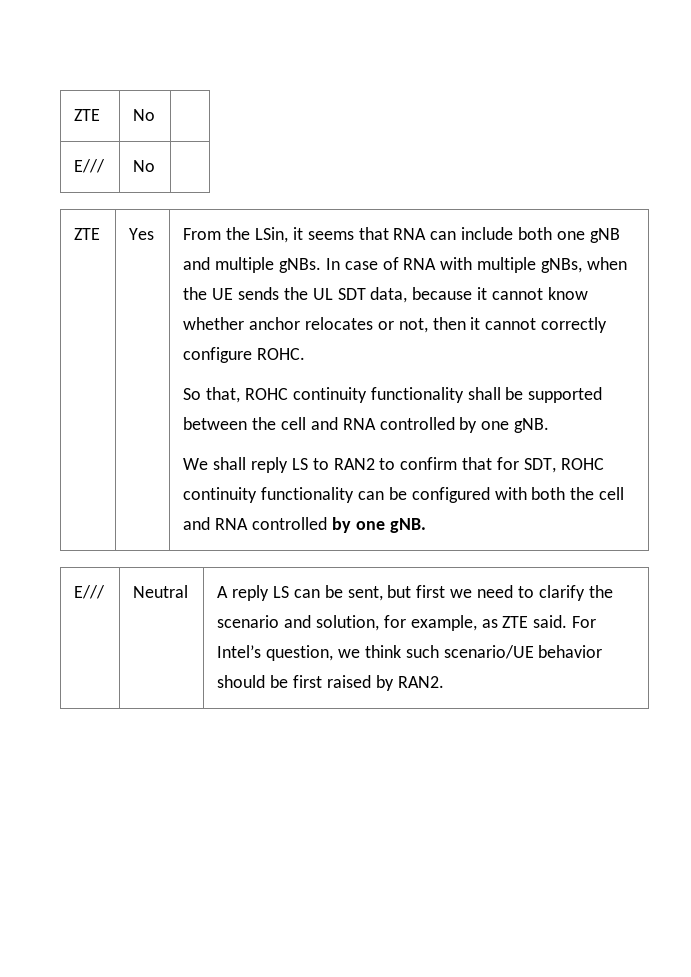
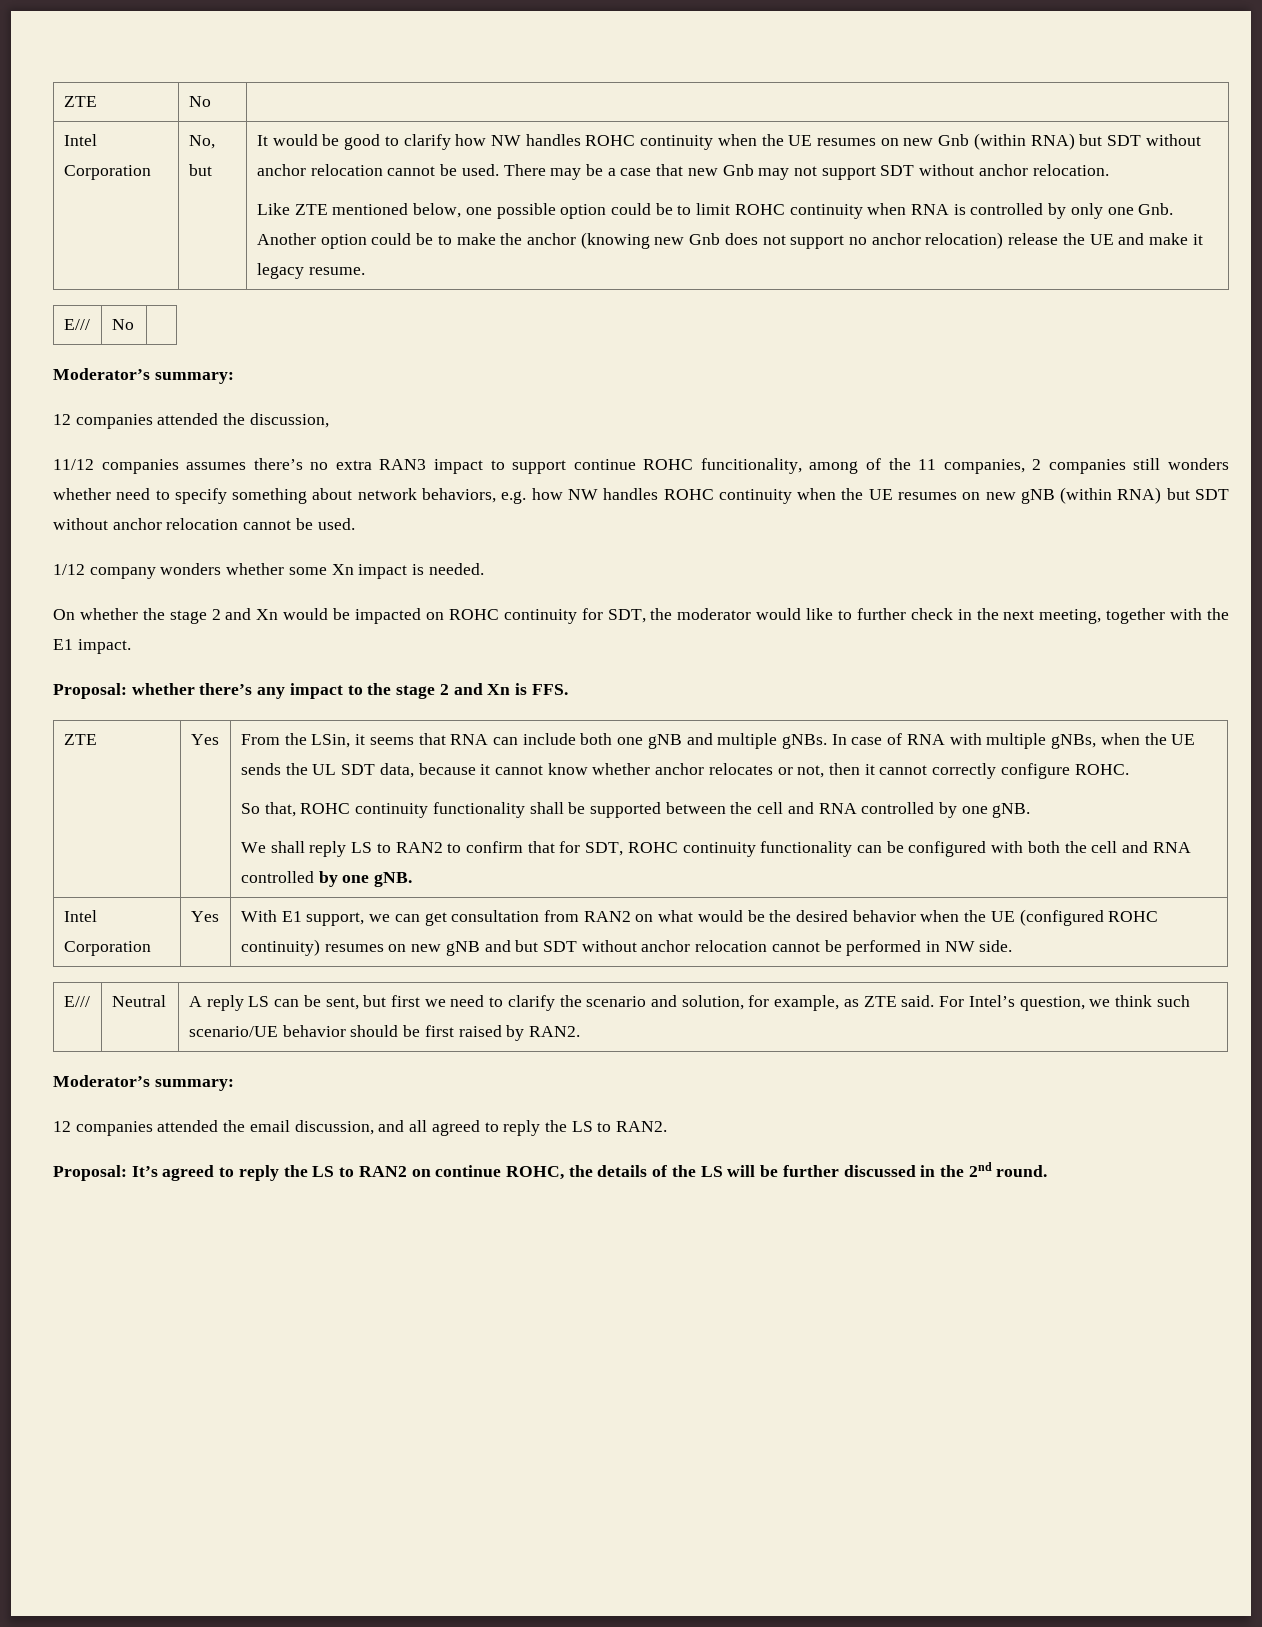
- E/// | No
+ Intel Corporation | No, but | It would be good to clarify how NW handles ROHC continuity when the UE resumes on new Gnb (within RNA) but SDT without anchor relocation cannot be used. There may be a case that new Gnb may not support SDT without anchor relocation.
+ Like ZTE mentioned below, one possible option could be to limit ROHC continuity when RNA is controlled by only one Gnb. Another option could be to make the anchor (knowing new Gnb does not support no anchor relocation) release the UE and make it legacy resume.
+ E/// | No |
+ Moderator’s summary:
+ 12 companies attended the discussion,
+ 11/12 companies assumes there’s no extra RAN3 impact to support continue ROHC funcitionality, among of the 11 companies, 2 companies still wonders whether need to specify something about network behaviors, e.g. how NW handles ROHC continuity when the UE resumes on new gNB (within RNA) but SDT without anchor relocation cannot be used.
+ 1/12 company wonders whether some Xn impact is needed.
+ On whether the stage 2 and Xn would be impacted on ROHC continuity for SDT, the moderator would like to further check in the next meeting, together with the E1 impact.
+ Proposal: whether there’s any impact to the stage 2 and Xn is FFS.
+ Intel Corporation | Yes | With E1 support, we can get consultation from RAN2 on what would be the desired behavior when the UE (configured ROHC continuity) resumes on new gNB and but SDT without anchor relocation cannot be performed in NW side.
  E/// | Neutral | A reply LS can be sent, but first we need to clarify the scenario and solution, for example, as ZTE said. For Intel’s question, we think such scenario/UE behavior should be first raised by RAN2.
+ Moderator’s summary:
+ 12 companies attended the email discussion, and all agreed to reply the LS to RAN2.
+ Proposal: It’s agreed to reply the LS to RAN2 on continue ROHC, the details of the LS will be further discussed in the 2nd round.

